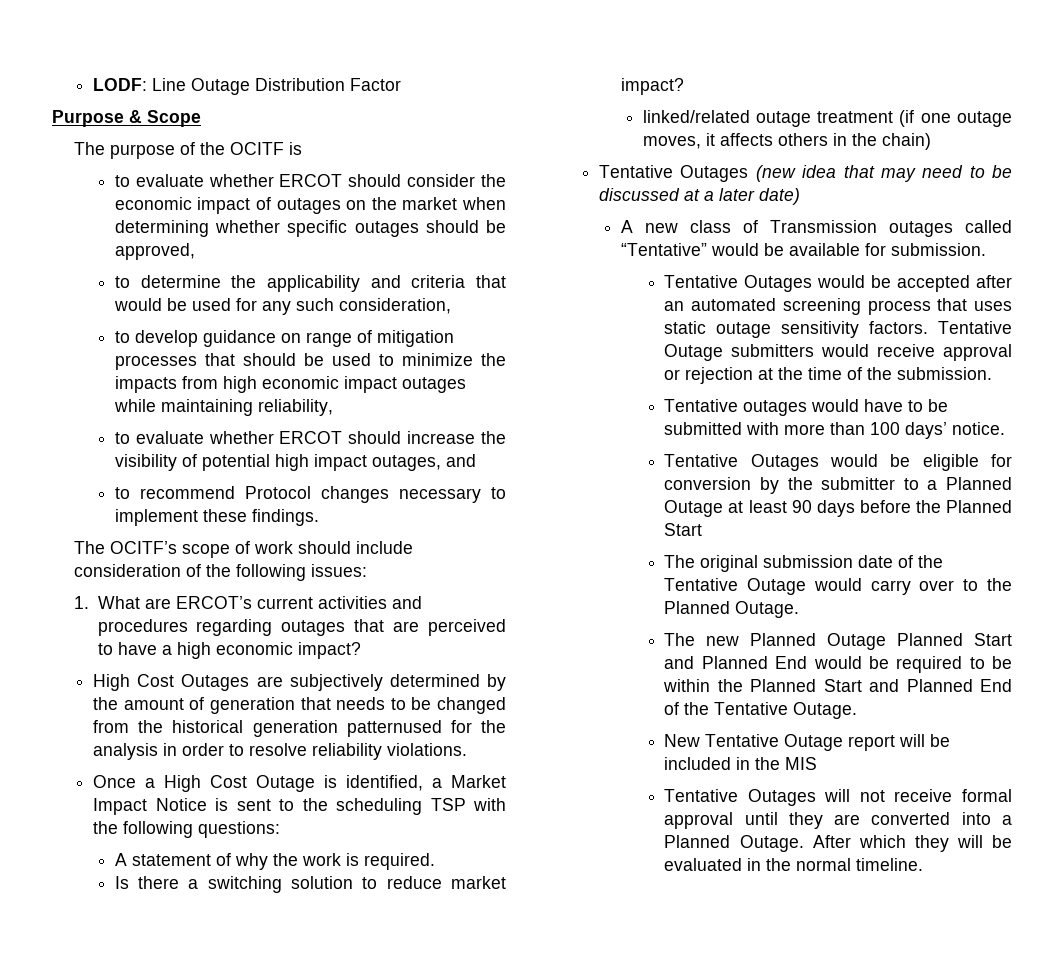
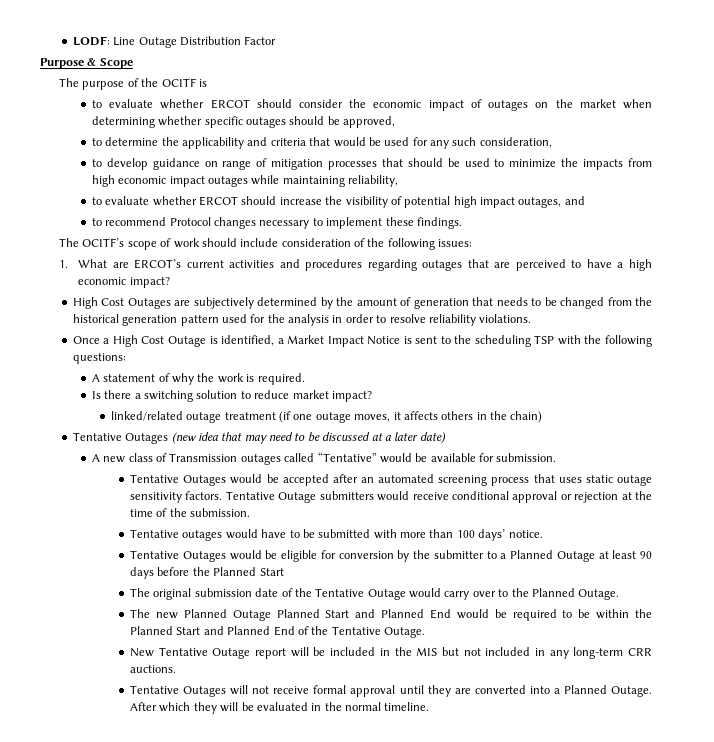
- High Cost Outages are subjectively determined by the amount of generation that needs to be changed from the historical generation patternused for the analysis in order to resolve reliability violations.
+ High Cost Outages are subjectively determined by the amount of generation that needs to be changed from the historical generation pattern used for the analysis in order to resolve reliability violations.
- Tentative Outage submitters would receive approval or rejection at the time of the submission.
+ Tentative Outage submitters would receive conditional approval or rejection at the time of the submission.
- New Tentative Outage report will be included in the MIS
+ New Tentative Outage report will be included in the MIS but not included in any long-term CRR auctions.

